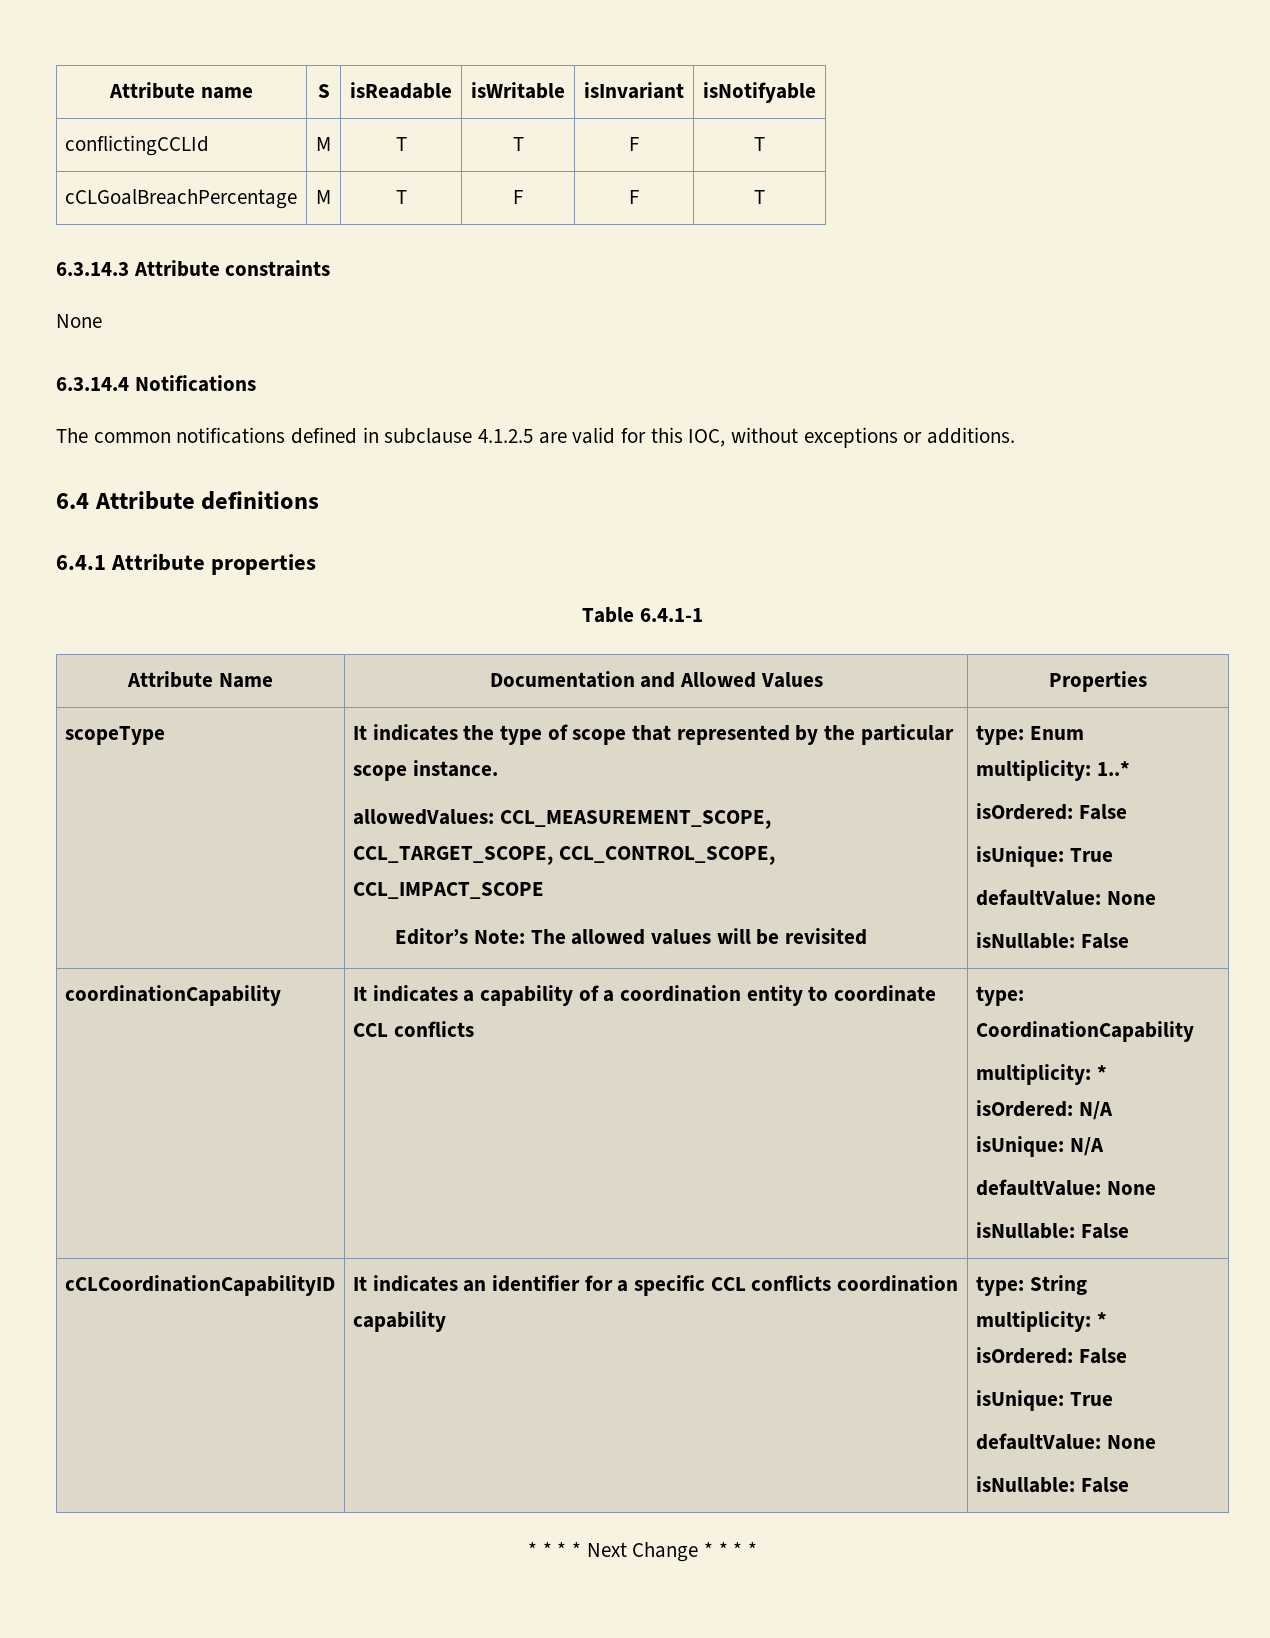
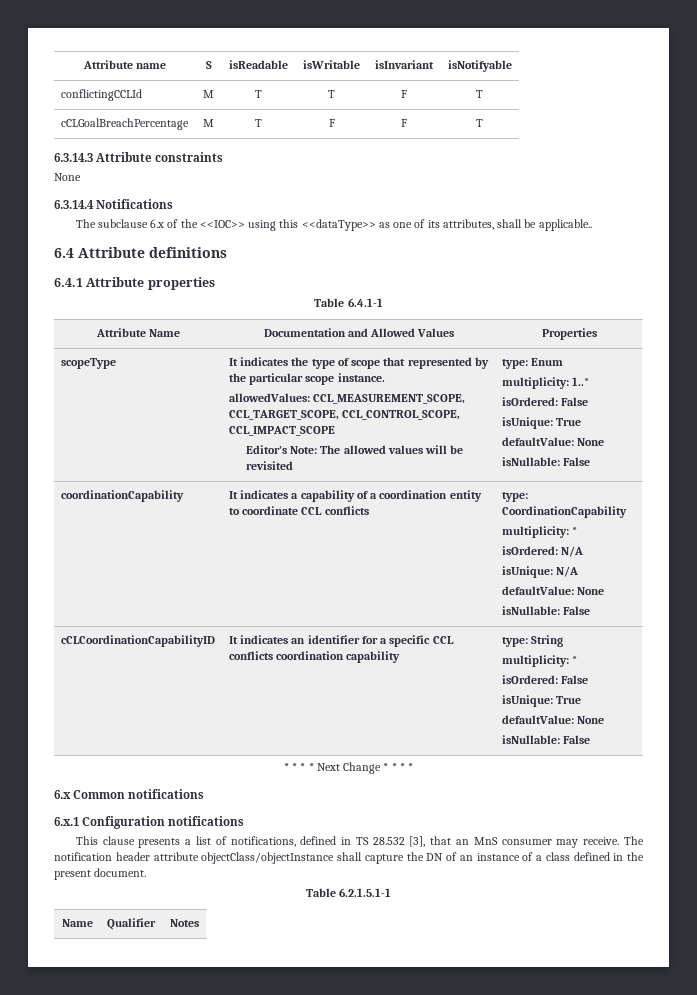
- The common notifications defined in subclause 4.1.2.5 are valid for this IOC, without exceptions or additions.
+ The subclause 6.x of the <<IOC>> using this <<dataType>> as one of its attributes, shall be applicable..
+ 6.x Common notifications
+ 6.x.1 Configuration notifications
+ This clause presents a list of notifications, defined in TS 28.532 [3], that an MnS consumer may receive. The notification header attribute objectClass/objectInstance shall capture the DN of an instance of a class defined in the present document.
+ Table 6.2.1.5.1-1
+ Name | Qualifier | Notes

